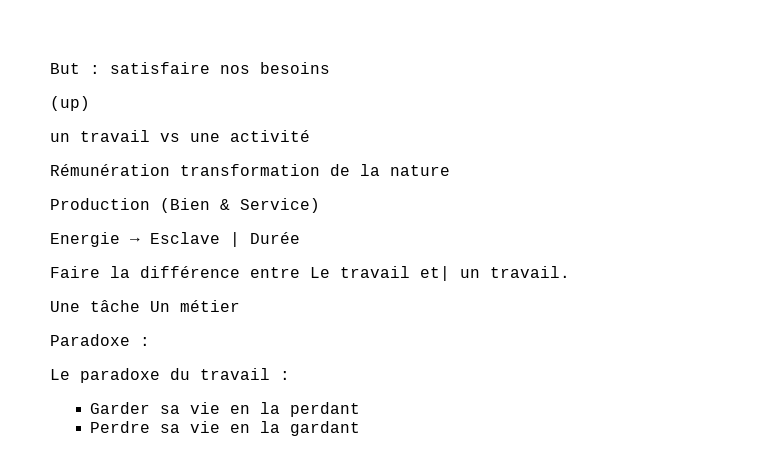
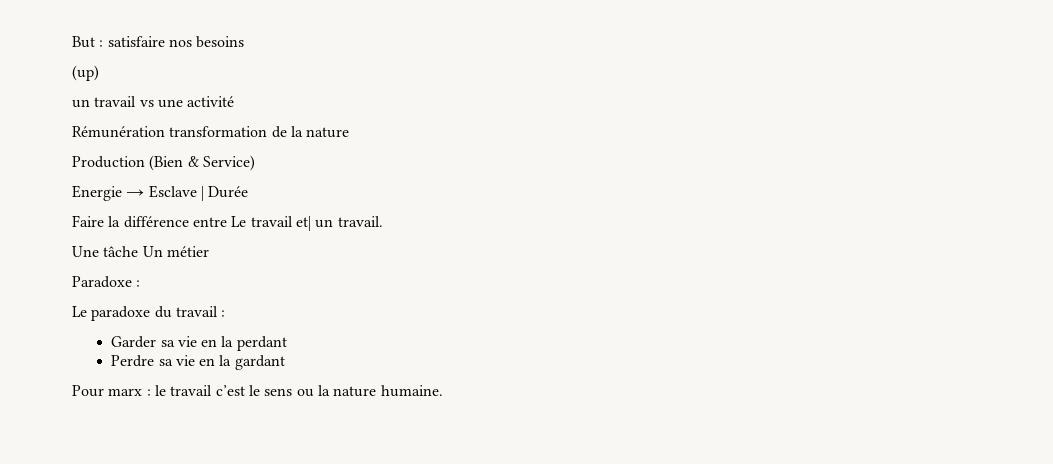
+ Pour marx : le travail c’est le sens ou la nature humaine.

